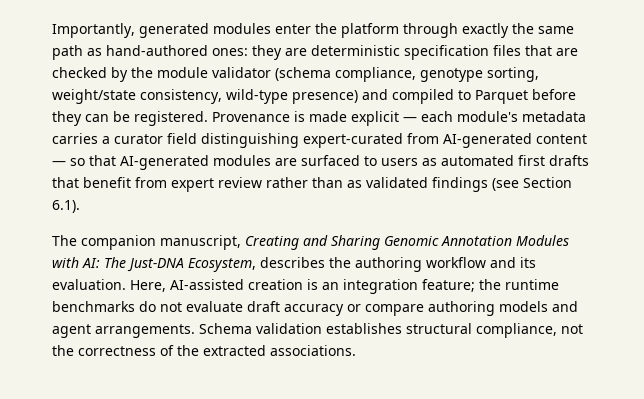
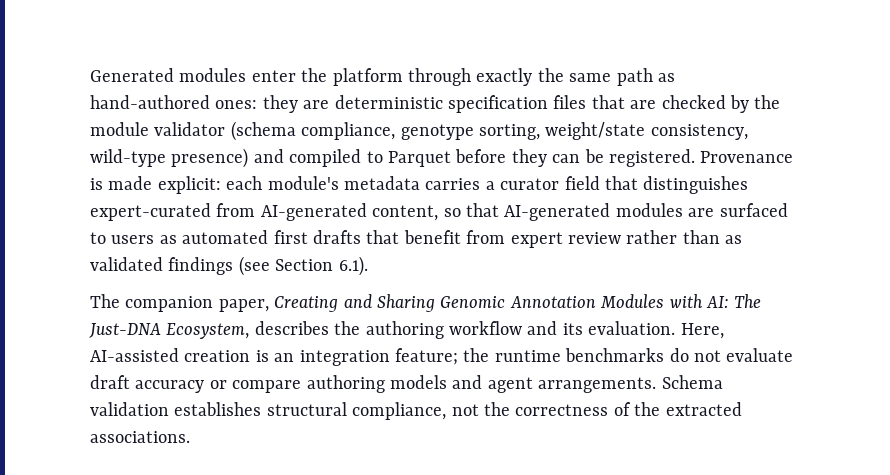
- Importantly, generated modules enter the platform through exactly the same path as hand-authored ones: they are deterministic specification files that are checked by the module validator (schema compliance, genotype sorting, weight/state consistency, wild-type presence) and compiled to Parquet before they can be registered.
+ Generated modules enter the platform through exactly the same path as hand-authored ones: they are deterministic specification files that are checked by the module validator (schema compliance, genotype sorting, weight/state consistency, wild-type presence) and compiled to Parquet before they can be registered.
- Provenance is made explicit — each module's metadata carries a curator field distinguishing expert-curated from AI-generated content — so that AI-generated modules are surfaced to users as automated first drafts that benefit from expert review rather than as validated findings (see Section 6.1).
+ Provenance is made explicit: each module's metadata carries a curator field that distinguishes expert-curated from AI-generated content, so that AI-generated modules are surfaced to users as automated first drafts that benefit from expert review rather than as validated findings (see Section 6.1).
- The companion manuscript, Creating and Sharing Genomic Annotation Modules with AI: The Just-DNA Ecosystem, describes the authoring workflow and its evaluation.
+ The companion paper, Creating and Sharing Genomic Annotation Modules with AI: The Just-DNA Ecosystem, describes the authoring workflow and its evaluation.

